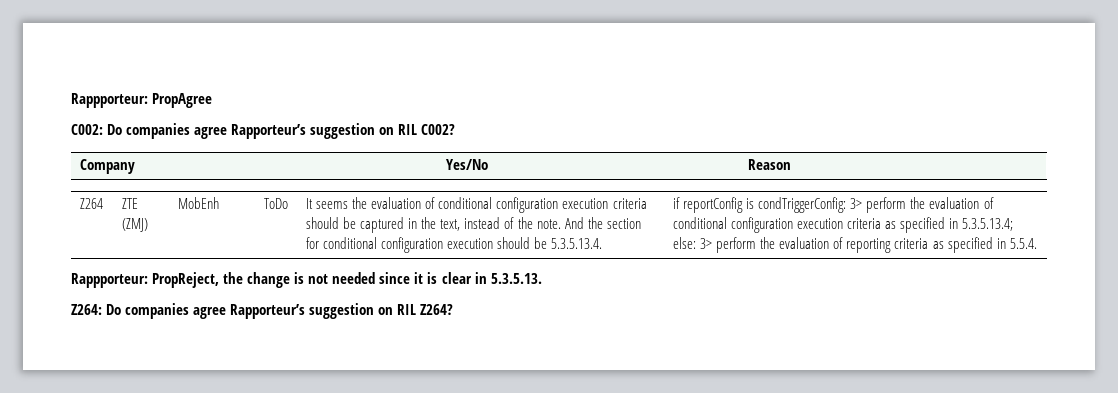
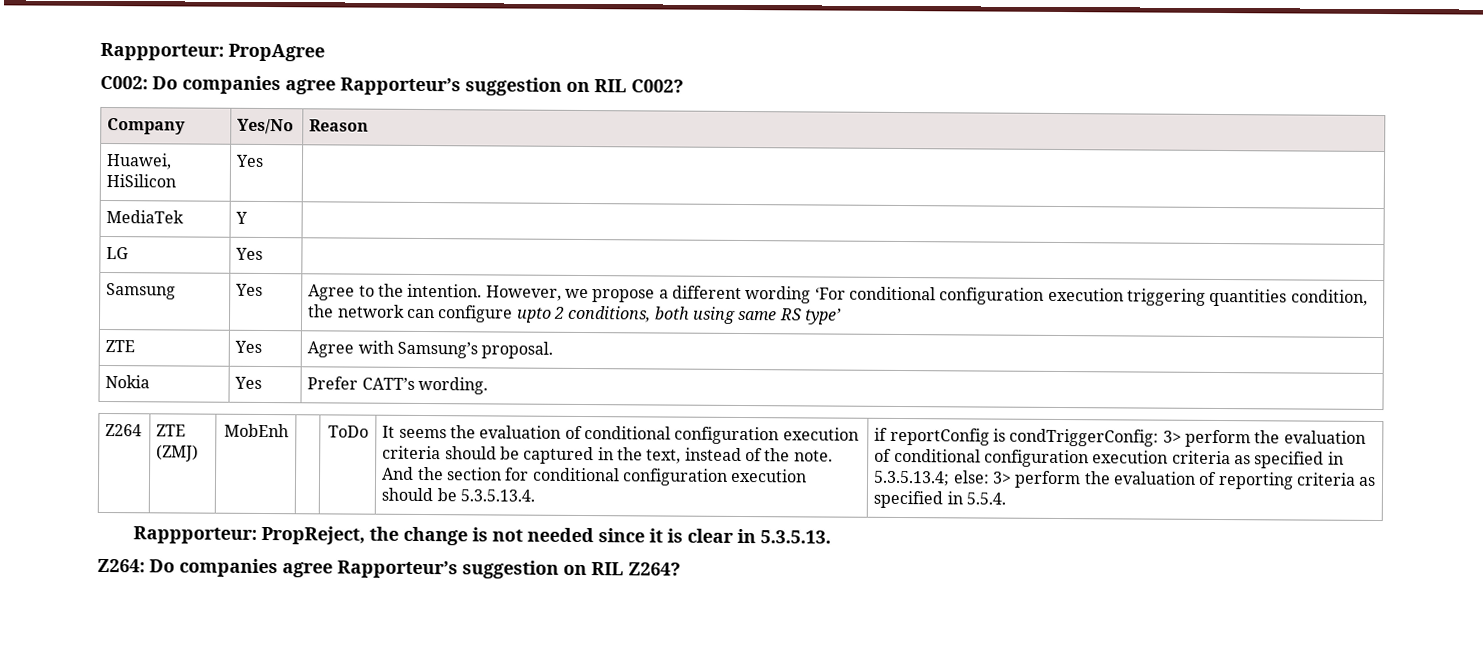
+ Huawei, HiSilicon | Yes |
+ MediaTek | Y |
+ LG | Yes |
+ Samsung | Yes | Agree to the intention. However, we propose a different wording ‘For conditional configuration execution triggering quantities condition, the network can configure upto 2 conditions, both using same RS type’
+ ZTE | Yes | Agree with Samsung’s proposal.
+ Nokia | Yes | Prefer CATT’s wording.

